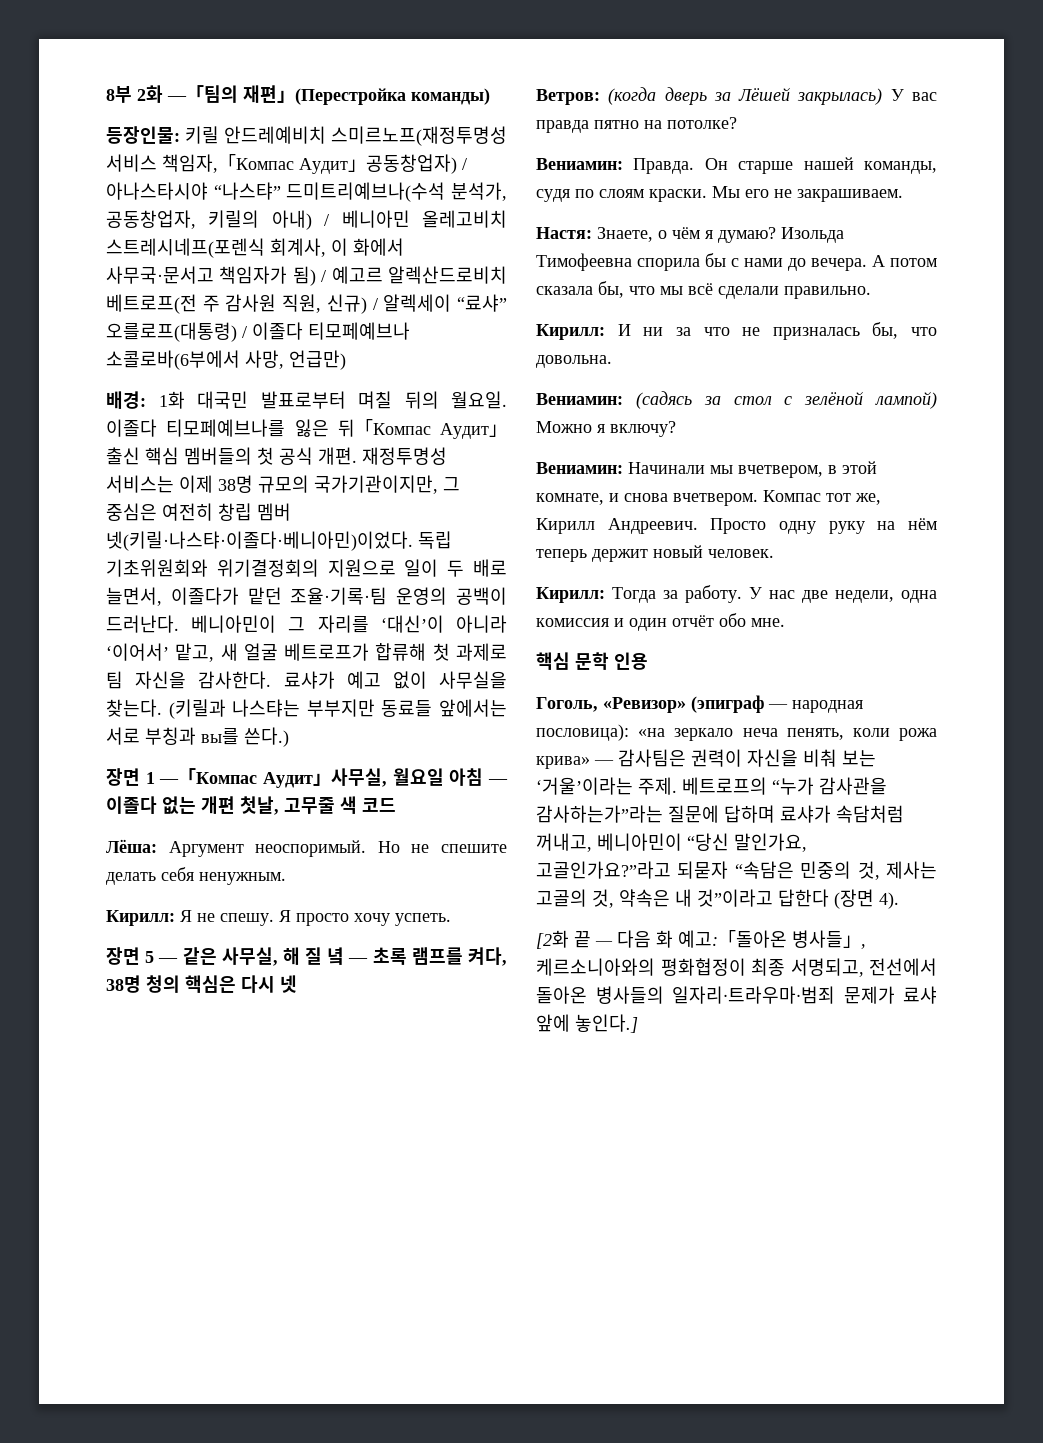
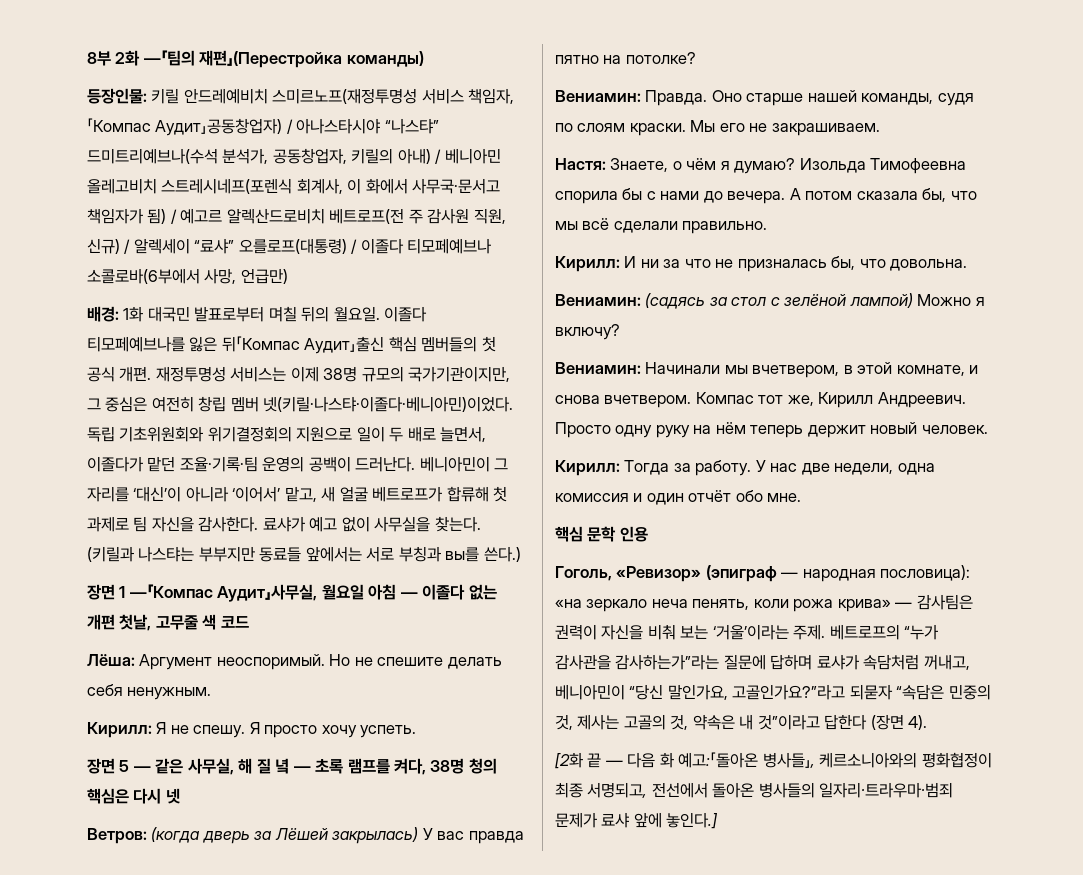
- Он старше нашей команды, судя по слоям краски.
+ Оно старше нашей команды, судя по слоям краски.

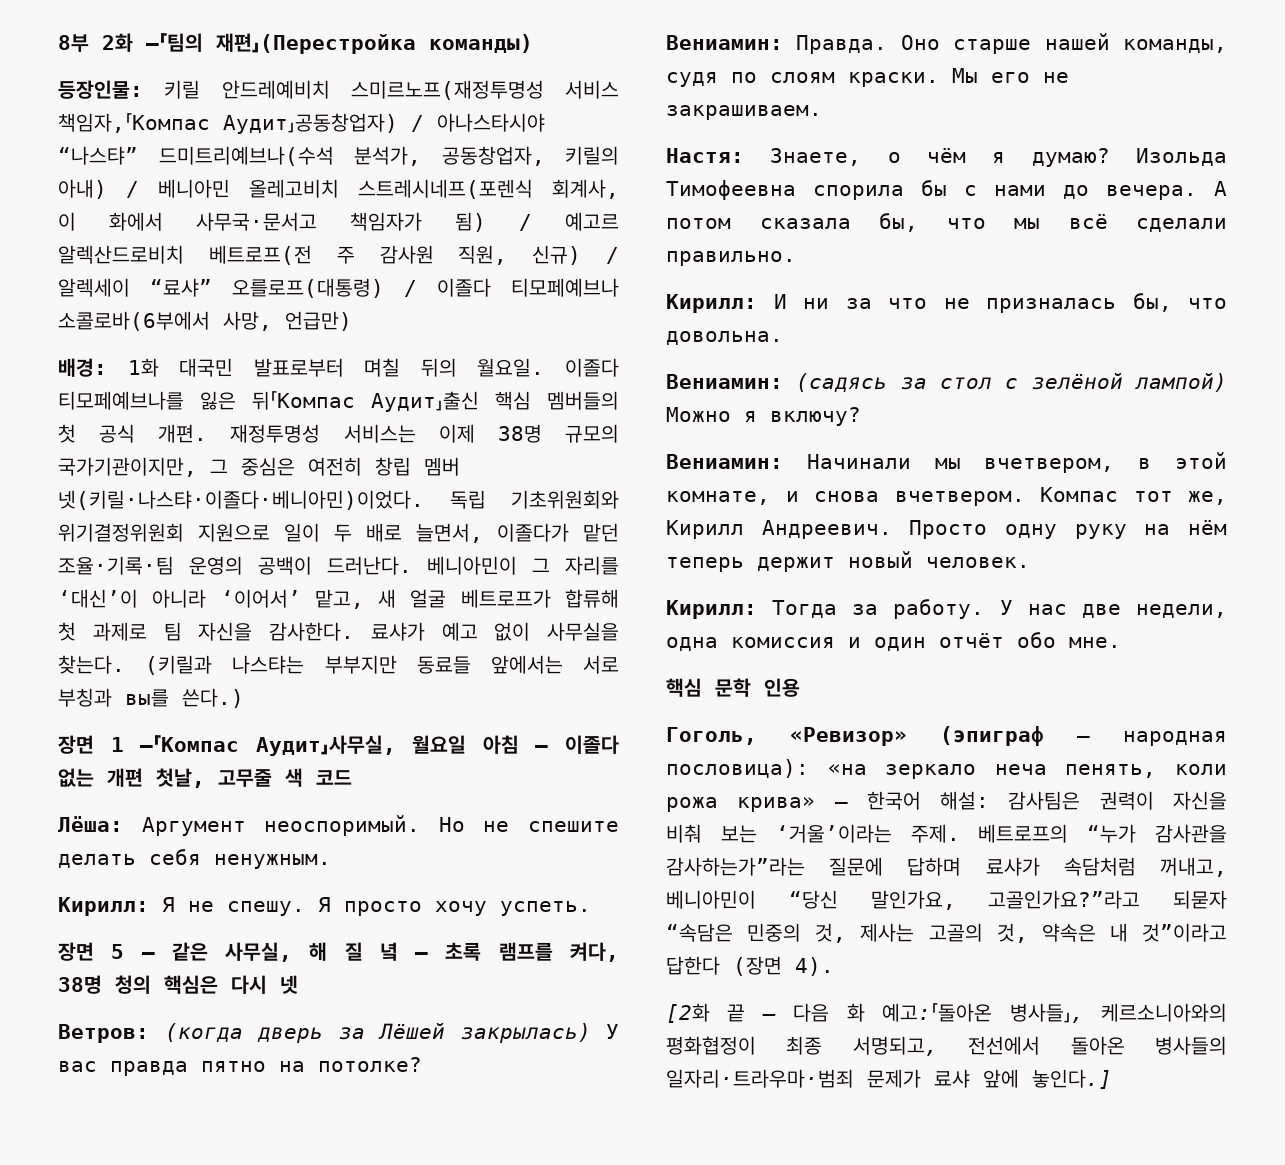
- 독립 기초위원회와 위기결정회의 지원으로 일이 두 배로 늘면서, 이졸다가 맡던 조율·기록·팀 운영의 공백이 드러난다.
+ 독립 기초위원회와 위기결정위원회 지원으로 일이 두 배로 늘면서, 이졸다가 맡던 조율·기록·팀 운영의 공백이 드러난다.
- Гоголь, «Ревизор» (эпиграф — народная пословица): «на зеркало неча пенять, коли рожа крива» — 감사팀은 권력이 자신을 비춰 보는 ‘거울’이라는 주제.
+ Гоголь, «Ревизор» (эпиграф — народная пословица): «на зеркало неча пенять, коли рожа крива» — 한국어 해설: 감사팀은 권력이 자신을 비춰 보는 ‘거울’이라는 주제.

